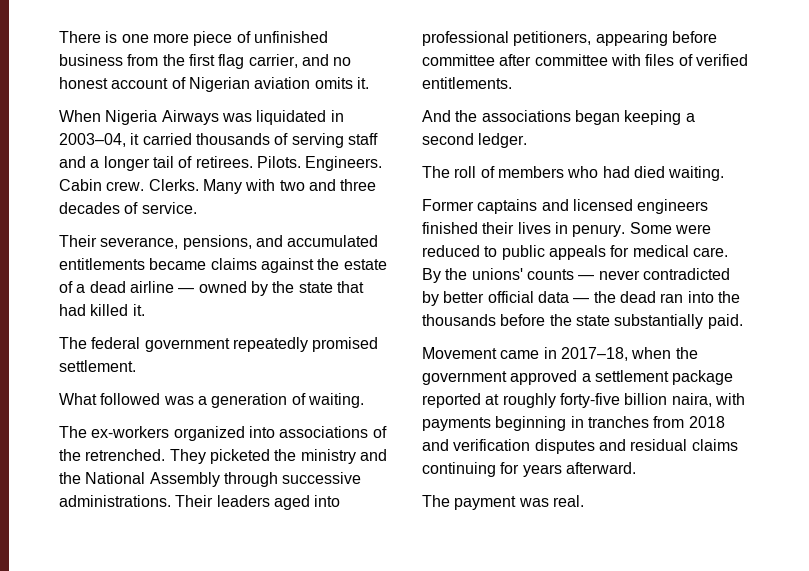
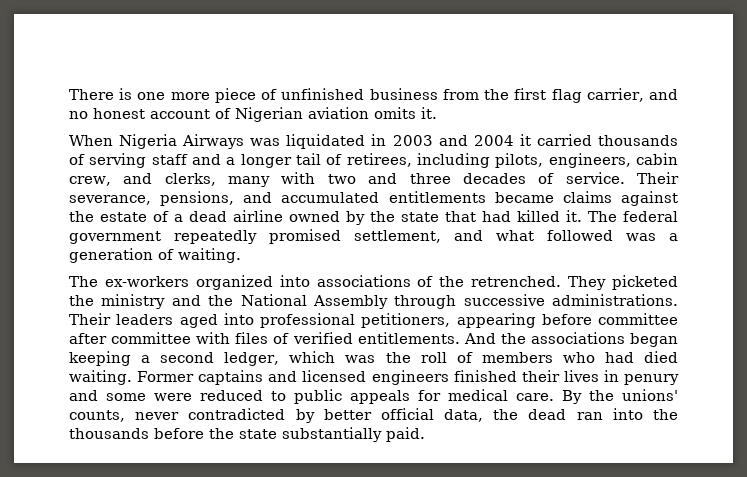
- When Nigeria Airways was liquidated in 2003–04, it carried thousands of serving staff and a longer tail of retirees. Pilots. Engineers. Cabin crew. Clerks. Many with two and three decades of service.
- Their severance, pensions, and accumulated entitlements became claims against the estate of a dead airline — owned by the state that had killed it.
- The federal government repeatedly promised settlement.
- What followed was a generation of waiting.
+ When Nigeria Airways was liquidated in 2003 and 2004 it carried thousands of serving staff and a longer tail of retirees, including pilots, engineers, cabin crew, and clerks, many with two and three decades of service. Their severance, pensions, and accumulated entitlements became claims against the estate of a dead airline owned by the state that had killed it. The federal government repeatedly promised settlement, and what followed was a generation of waiting.
- Their leaders aged into professional petitioners, appearing before committee after committee with files of verified entitlements.
- And the associations began keeping a second ledger.
- The roll of members who had died waiting.
- Former captains and licensed engineers finished their lives in penury. Some were reduced to public appeals for medical care.
+ Their leaders aged into professional petitioners, appearing before committee after committee with files of verified entitlements. And the associations began keeping a second ledger, which was the roll of members who had died waiting. Former captains and licensed engineers finished their lives in penury and some were reduced to public appeals for medical care.
- By the unions' counts — never contradicted by better official data — the dead ran into the thousands before the state substantially paid.
+ By the unions' counts, never contradicted by better official data, the dead ran into the thousands before the state substantially paid.
- Movement came in 2017–18, when the government approved a settlement package reported at roughly forty-five billion naira, with payments beginning in tranches from 2018 and verification disputes and residual claims continuing for years afterward.
- The payment was real.

